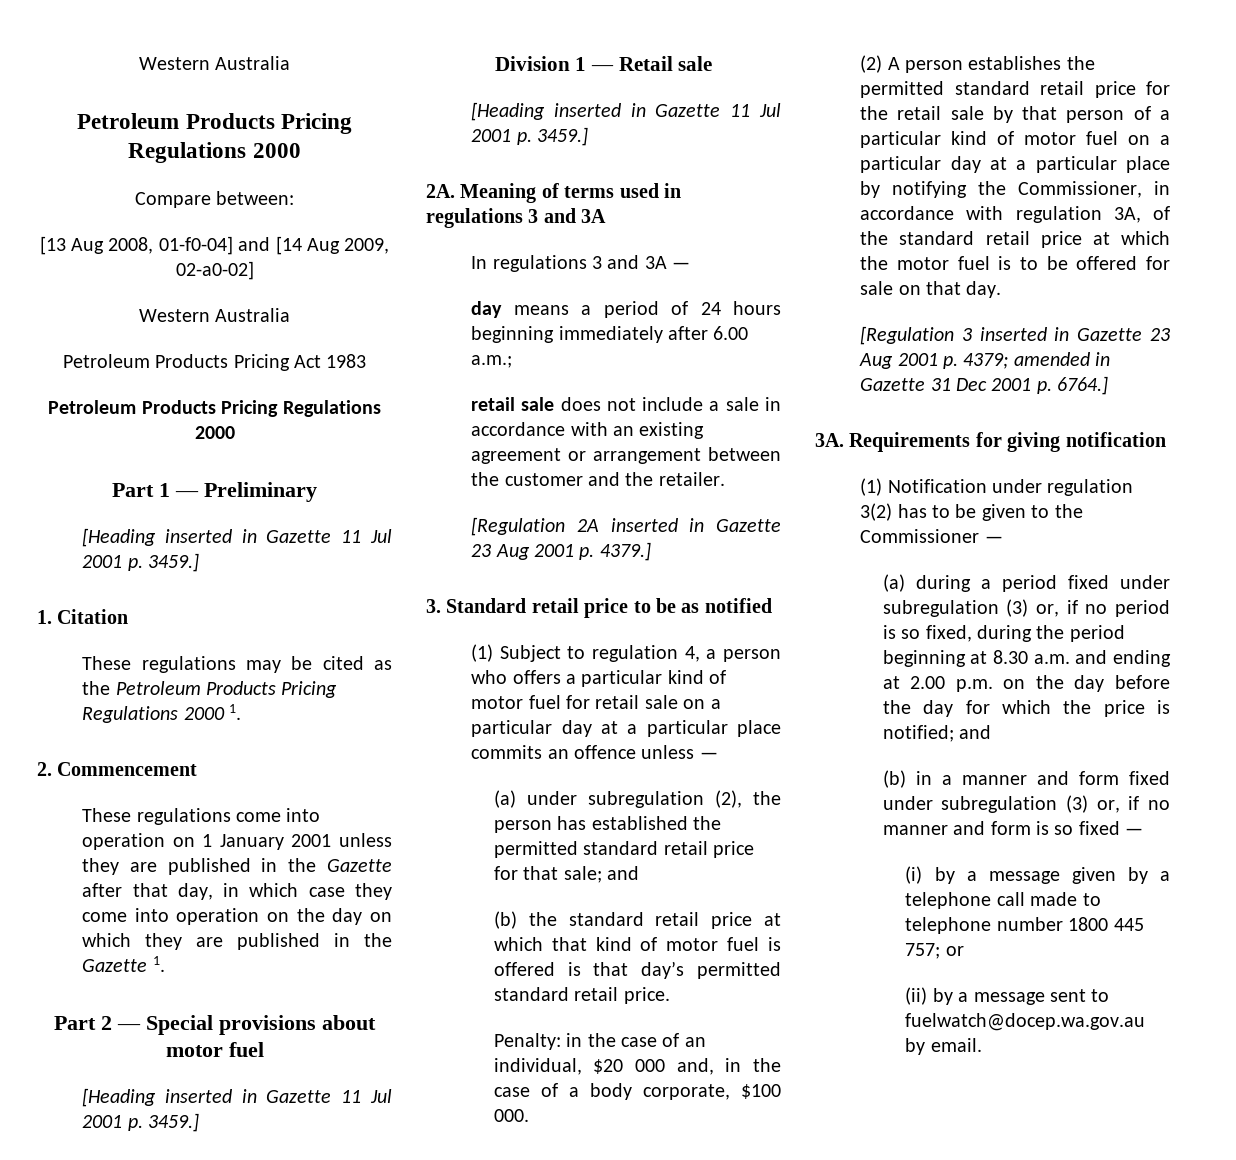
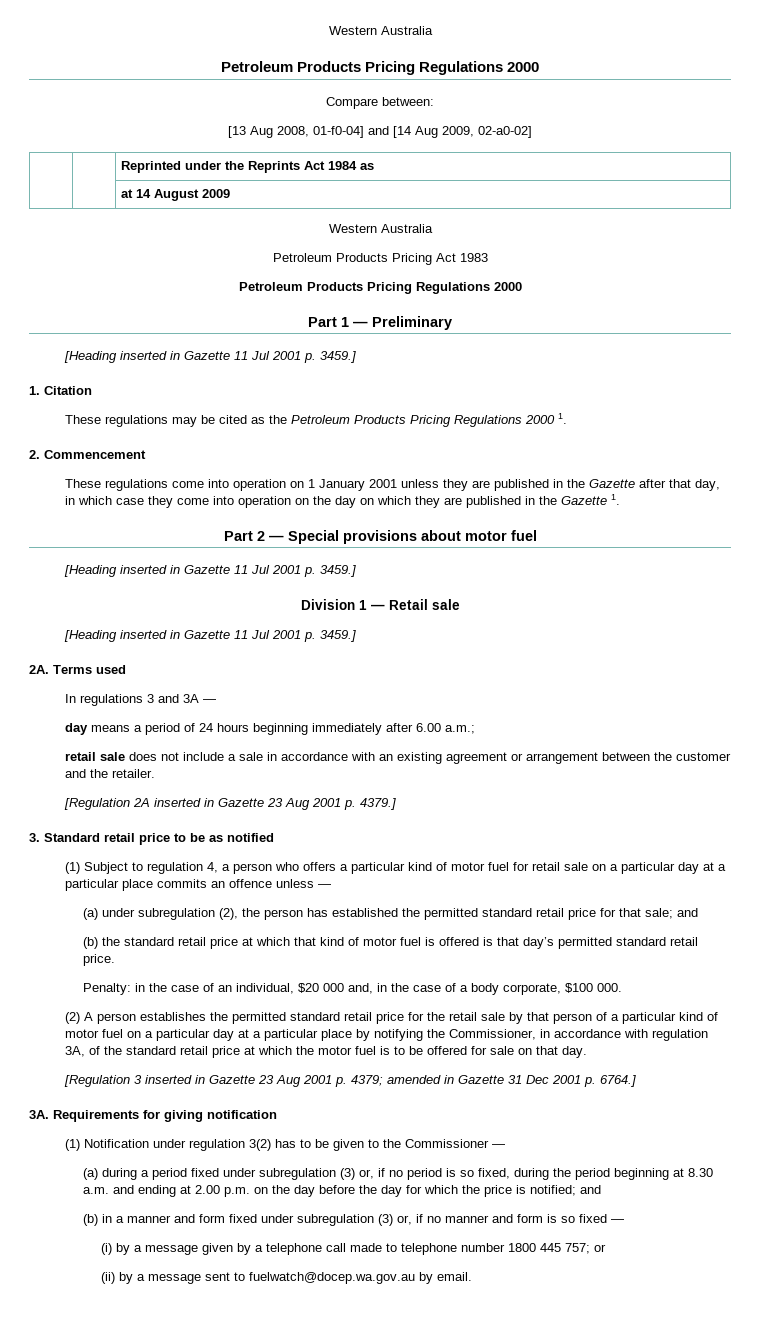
+ | | Reprinted under the Reprints Act 1984 as
+ | | at 14 August 2009
- Meaning of terms used in regulations 3 and 3A
+ Terms used

